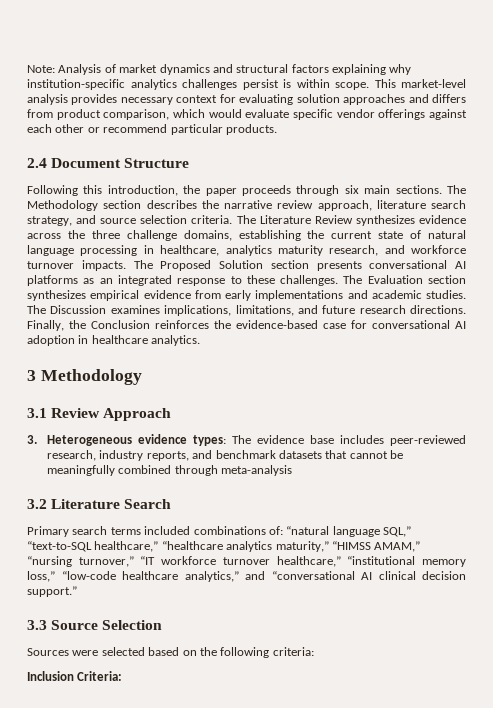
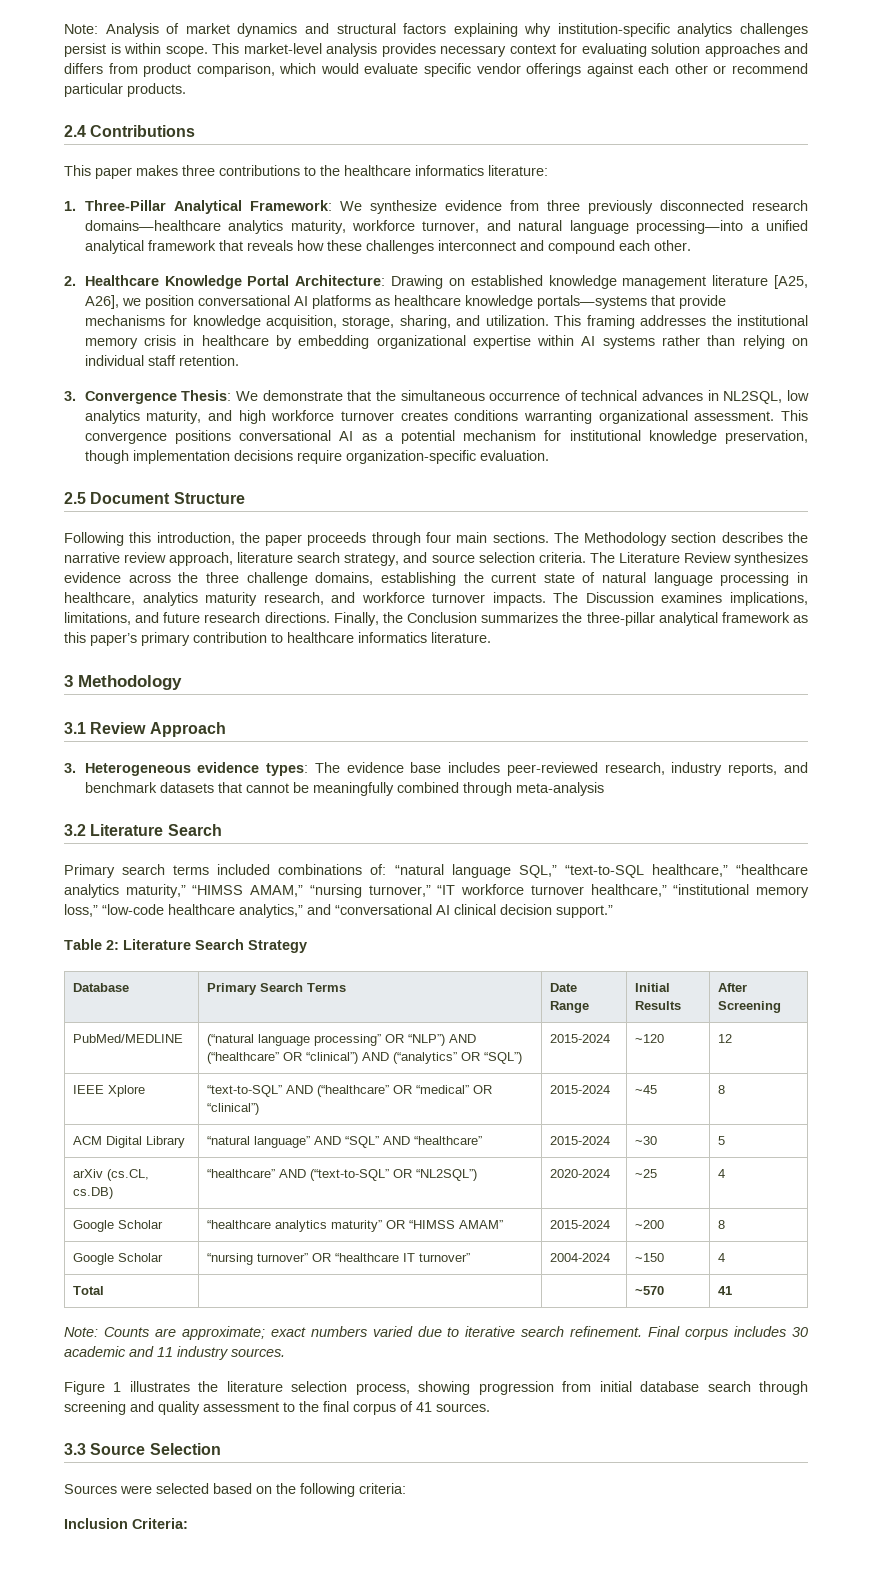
- 2.4 Document Structure
+ 2.4 Contributions
+ This paper makes three contributions to the healthcare informatics literature:
+ 1. Three-Pillar Analytical Framework: We synthesize evidence from three previously disconnected research domains—healthcare analytics maturity, workforce turnover, and natural language processing—into a unified analytical framework that reveals how these challenges interconnect and compound each other.
+ 2. Healthcare Knowledge Portal Architecture: Drawing on established knowledge management literature [A25, A26], we position conversational AI platforms as healthcare knowledge portals—systems that provide mechanisms for knowledge acquisition, storage, sharing, and utilization. This framing addresses the institutional memory crisis in healthcare by embedding organizational expertise within AI systems rather than relying on individual staff retention.
+ 3. Convergence Thesis: We demonstrate that the simultaneous occurrence of technical advances in NL2SQL, low analytics maturity, and high workforce turnover creates conditions warranting organizational assessment. This convergence positions conversational AI as a potential mechanism for institutional knowledge preservation, though implementation decisions require organization-specific evaluation.
+ 2.5 Document Structure
- Following this introduction, the paper proceeds through six main sections.
+ Following this introduction, the paper proceeds through four main sections.
- The Proposed Solution section presents conversational AI platforms as an integrated response to these challenges. The Evaluation section synthesizes empirical evidence from early implementations and academic studies. The Discussion examines implications, limitations, and future research directions.
+ The Discussion examines implications, limitations, and future research directions.
- Finally, the Conclusion reinforces the evidence-based case for conversational AI adoption in healthcare analytics.
+ Finally, the Conclusion summarizes the three-pillar analytical framework as this paper’s primary contribution to healthcare informatics literature.
+ Table 2: Literature Search Strategy
+ Database | Primary Search Terms | Date Range | Initial Results | After Screening
+ PubMed/MEDLINE | (“natural language processing” OR “NLP”) AND (“healthcare” OR “clinical”) AND (“analytics” OR “SQL”) | 2015-2024 | ~120 | 12
+ IEEE Xplore | “text-to-SQL” AND (“healthcare” OR “medical” OR “clinical”) | 2015-2024 | ~45 | 8
+ ACM Digital Library | “natural language” AND “SQL” AND “healthcare” | 2015-2024 | ~30 | 5
+ arXiv (cs.CL, cs.DB) | “healthcare” AND (“text-to-SQL” OR “NL2SQL”) | 2020-2024 | ~25 | 4
+ Google Scholar | “healthcare analytics maturity” OR “HIMSS AMAM” | 2015-2024 | ~200 | 8
+ Google Scholar | “nursing turnover” OR “healthcare IT turnover” | 2004-2024 | ~150 | 4
+ Total | | | ~570 | 41
+ Note: Counts are approximate; exact numbers varied due to iterative search refinement. Final corpus includes 30 academic and 11 industry sources.
+ Figure 1 illustrates the literature selection process, showing progression from initial database search through screening and quality assessment to the final corpus of 41 sources.

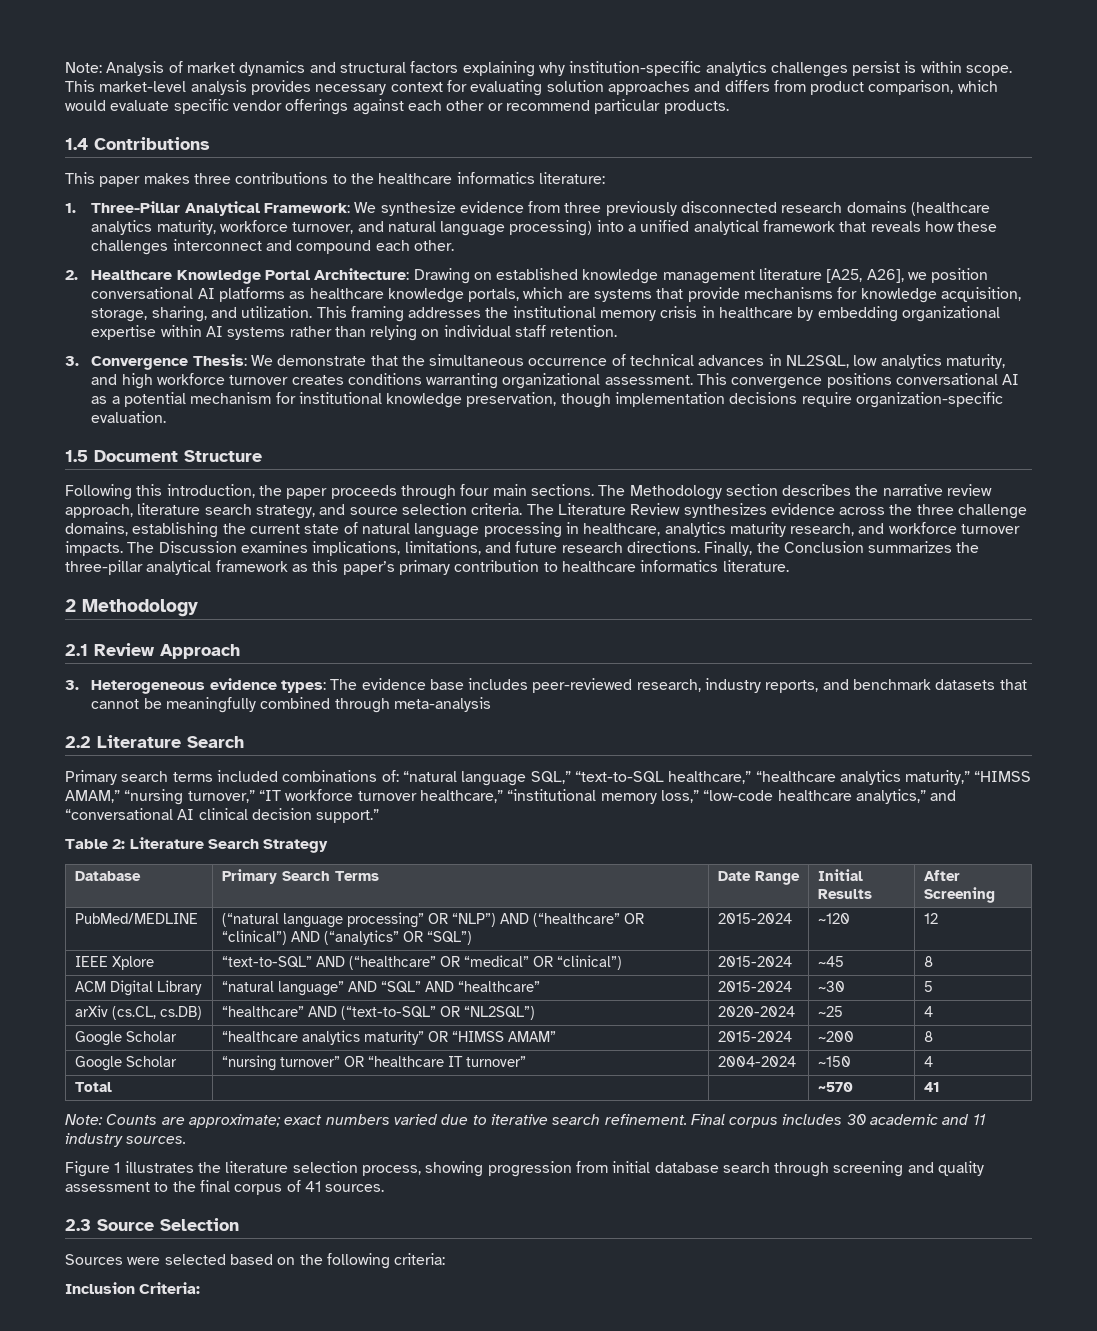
- 2.4 Contributions
+ 1.4 Contributions
- 1. Three-Pillar Analytical Framework: We synthesize evidence from three previously disconnected research domains—healthcare analytics maturity, workforce turnover, and natural language processing—into a unified analytical framework that reveals how these challenges interconnect and compound each other.
+ 1. Three-Pillar Analytical Framework: We synthesize evidence from three previously disconnected research domains (healthcare analytics maturity, workforce turnover, and natural language processing) into a unified analytical framework that reveals how these challenges interconnect and compound each other.
- 2. Healthcare Knowledge Portal Architecture: Drawing on established knowledge management literature [A25, A26], we position conversational AI platforms as healthcare knowledge portals—systems that provide mechanisms for knowledge acquisition, storage, sharing, and utilization.
+ 2. Healthcare Knowledge Portal Architecture: Drawing on established knowledge management literature [A25, A26], we position conversational AI platforms as healthcare knowledge portals, which are systems that provide mechanisms for knowledge acquisition, storage, sharing, and utilization.
- 2.5 Document Structure
+ 1.5 Document Structure
- 3 Methodology
+ 2 Methodology
- 3.1 Review Approach
+ 2.1 Review Approach
- 3.2 Literature Search
+ 2.2 Literature Search
- 3.3 Source Selection
+ 2.3 Source Selection

